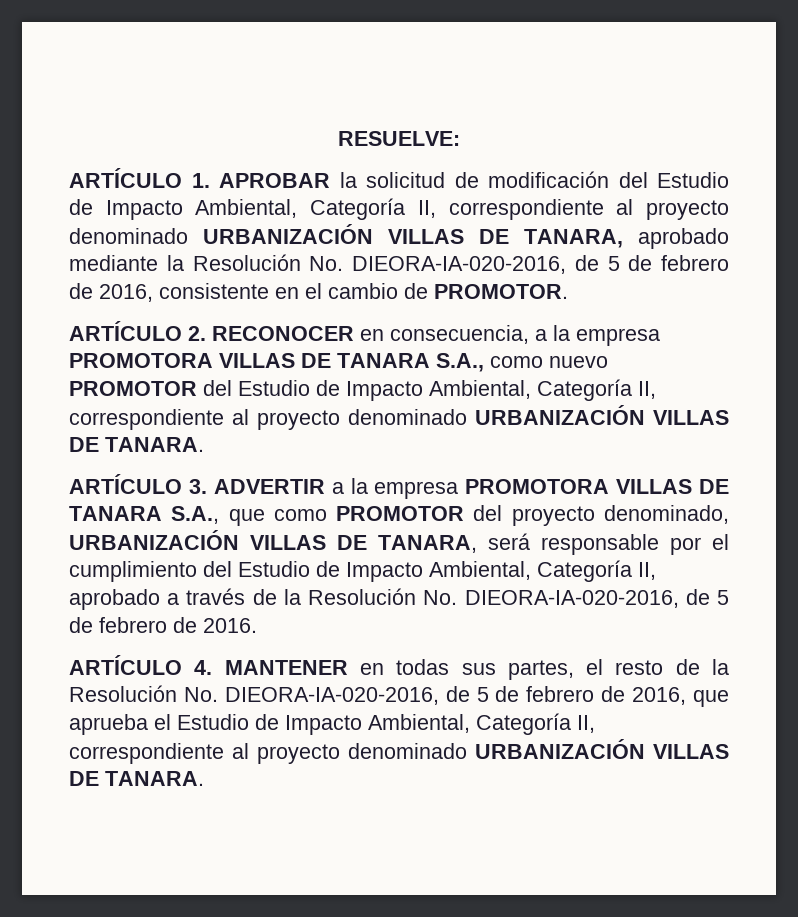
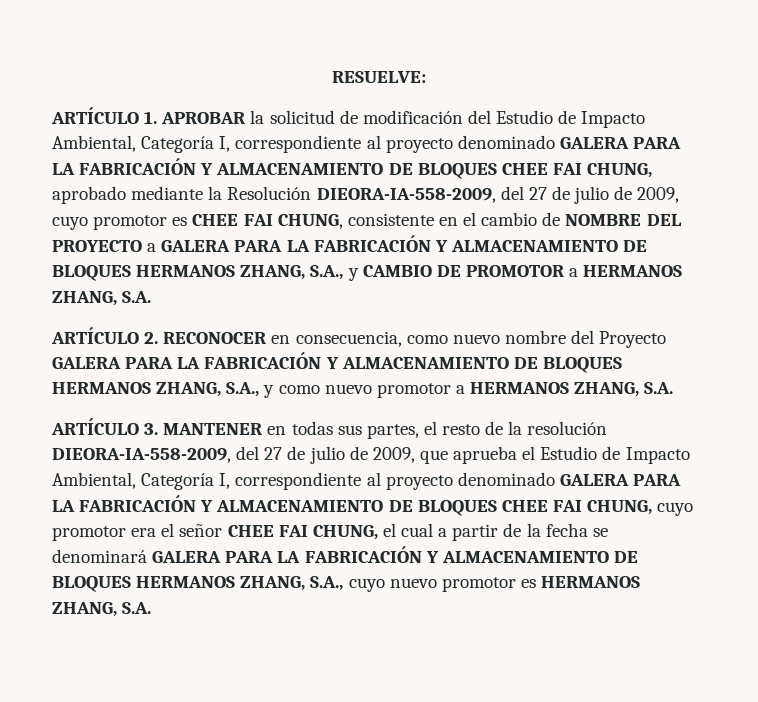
- ARTÍCULO 1. APROBAR la solicitud de modificación del Estudio de Impacto Ambiental, Categoría II, correspondiente al proyecto denominado URBANIZACIÓN VILLAS DE TANARA, aprobado mediante la Resolución No. DIEORA-IA-020-2016, de 5 de febrero de 2016, consistente en el cambio de PROMOTOR.
+ ARTÍCULO 1. APROBAR la solicitud de modificación del Estudio de Impacto Ambiental, Categoría I, correspondiente al proyecto denominado GALERA PARA LA FABRICACIÓN Y ALMACENAMIENTO DE BLOQUES CHEE FAI CHUNG, aprobado mediante la Resolución DIEORA-IA-558-2009, del 27 de julio de 2009, cuyo promotor es CHEE FAI CHUNG, consistente en el cambio de NOMBRE DEL PROYECTO a GALERA PARA LA FABRICACIÓN Y ALMACENAMIENTO DE BLOQUES HERMANOS ZHANG, S.A., y CAMBIO DE PROMOTOR a HERMANOS ZHANG, S.A.
- ARTÍCULO 2. RECONOCER en consecuencia, a la empresa PROMOTORA VILLAS DE TANARA S.A., como nuevo PROMOTOR del Estudio de Impacto Ambiental, Categoría II, correspondiente al proyecto denominado URBANIZACIÓN VILLAS DE TANARA.
- ARTÍCULO 3. ADVERTIR a la empresa PROMOTORA VILLAS DE TANARA S.A., que como PROMOTOR del proyecto denominado, URBANIZACIÓN VILLAS DE TANARA, será responsable por el cumplimiento del Estudio de Impacto Ambiental, Categoría II, aprobado a través de la Resolución No. DIEORA-IA-020-2016, de 5 de febrero de 2016.
- ARTÍCULO 4. MANTENER en todas sus partes, el resto de la Resolución No. DIEORA-IA-020-2016, de 5 de febrero de 2016, que aprueba el Estudio de Impacto Ambiental, Categoría II, correspondiente al proyecto denominado URBANIZACIÓN VILLAS DE TANARA.
+ ARTÍCULO 2. RECONOCER en consecuencia, como nuevo nombre del Proyecto GALERA PARA LA FABRICACIÓN Y ALMACENAMIENTO DE BLOQUES HERMANOS ZHANG, S.A., y como nuevo promotor a HERMANOS ZHANG, S.A.
+ ARTÍCULO 3. MANTENER en todas sus partes, el resto de la resolución DIEORA-IA-558-2009, del 27 de julio de 2009, que aprueba el Estudio de Impacto Ambiental, Categoría I, correspondiente al proyecto denominado GALERA PARA LA FABRICACIÓN Y ALMACENAMIENTO DE BLOQUES CHEE FAI CHUNG, cuyo promotor era el señor CHEE FAI CHUNG, el cual a partir de la fecha se denominará GALERA PARA LA FABRICACIÓN Y ALMACENAMIENTO DE BLOQUES HERMANOS ZHANG, S.A., cuyo nuevo promotor es HERMANOS ZHANG, S.A.

